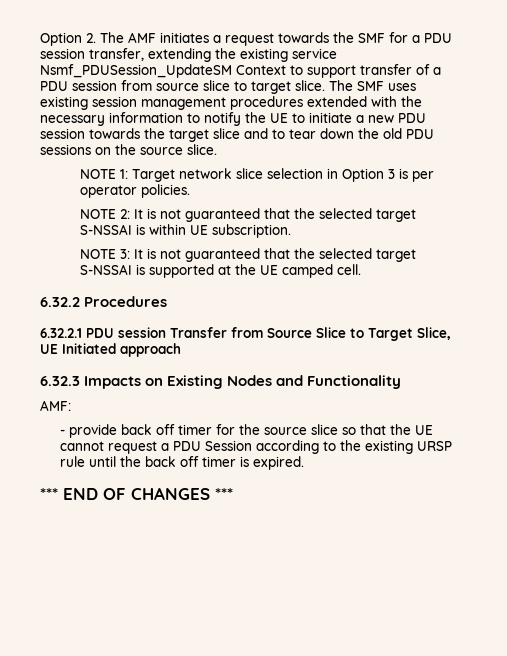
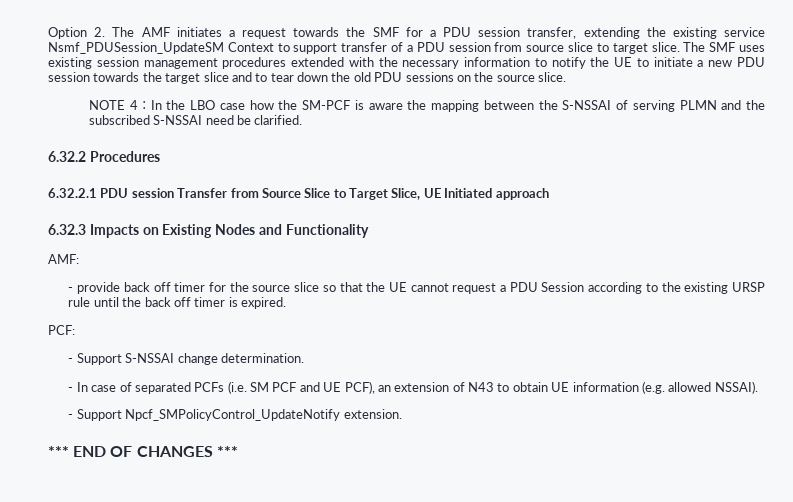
- NOTE 1: Target network slice selection in Option 3 is per operator policies.
- NOTE 2: It is not guaranteed that the selected target S-NSSAI is within UE subscription.
- NOTE 3: It is not guaranteed that the selected target S-NSSAI is supported at the UE camped cell.
+ NOTE 4：In the LBO case how the SM-PCF is aware the mapping between the S-NSSAI of serving PLMN and the subscribed S-NSSAI need be clarified.
+ PCF:
+ - Support S-NSSAI change determination.
+ - In case of separated PCFs (i.e. SM PCF and UE PCF), an extension of N43 to obtain UE information (e.g. allowed NSSAI).
+ - Support Npcf_SMPolicyControl_UpdateNotify extension.

